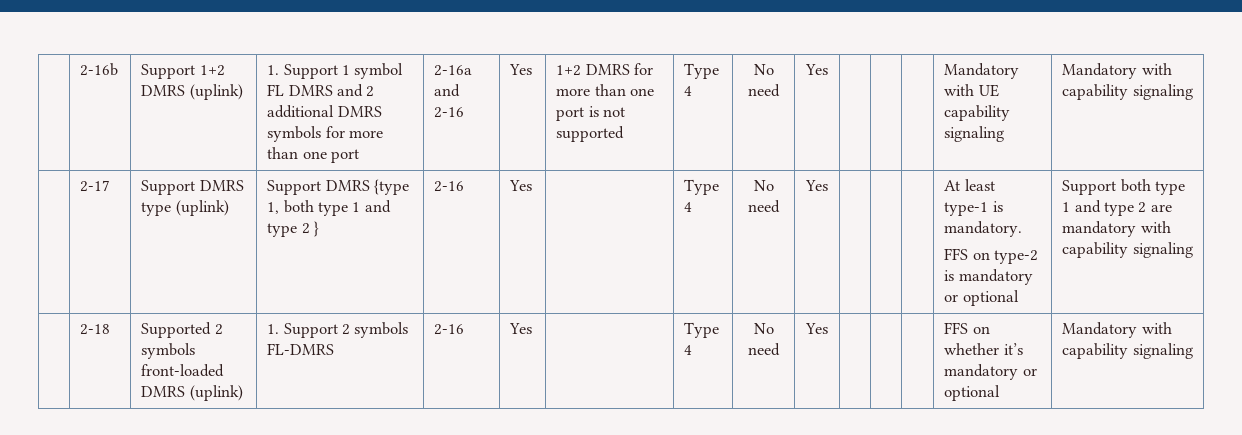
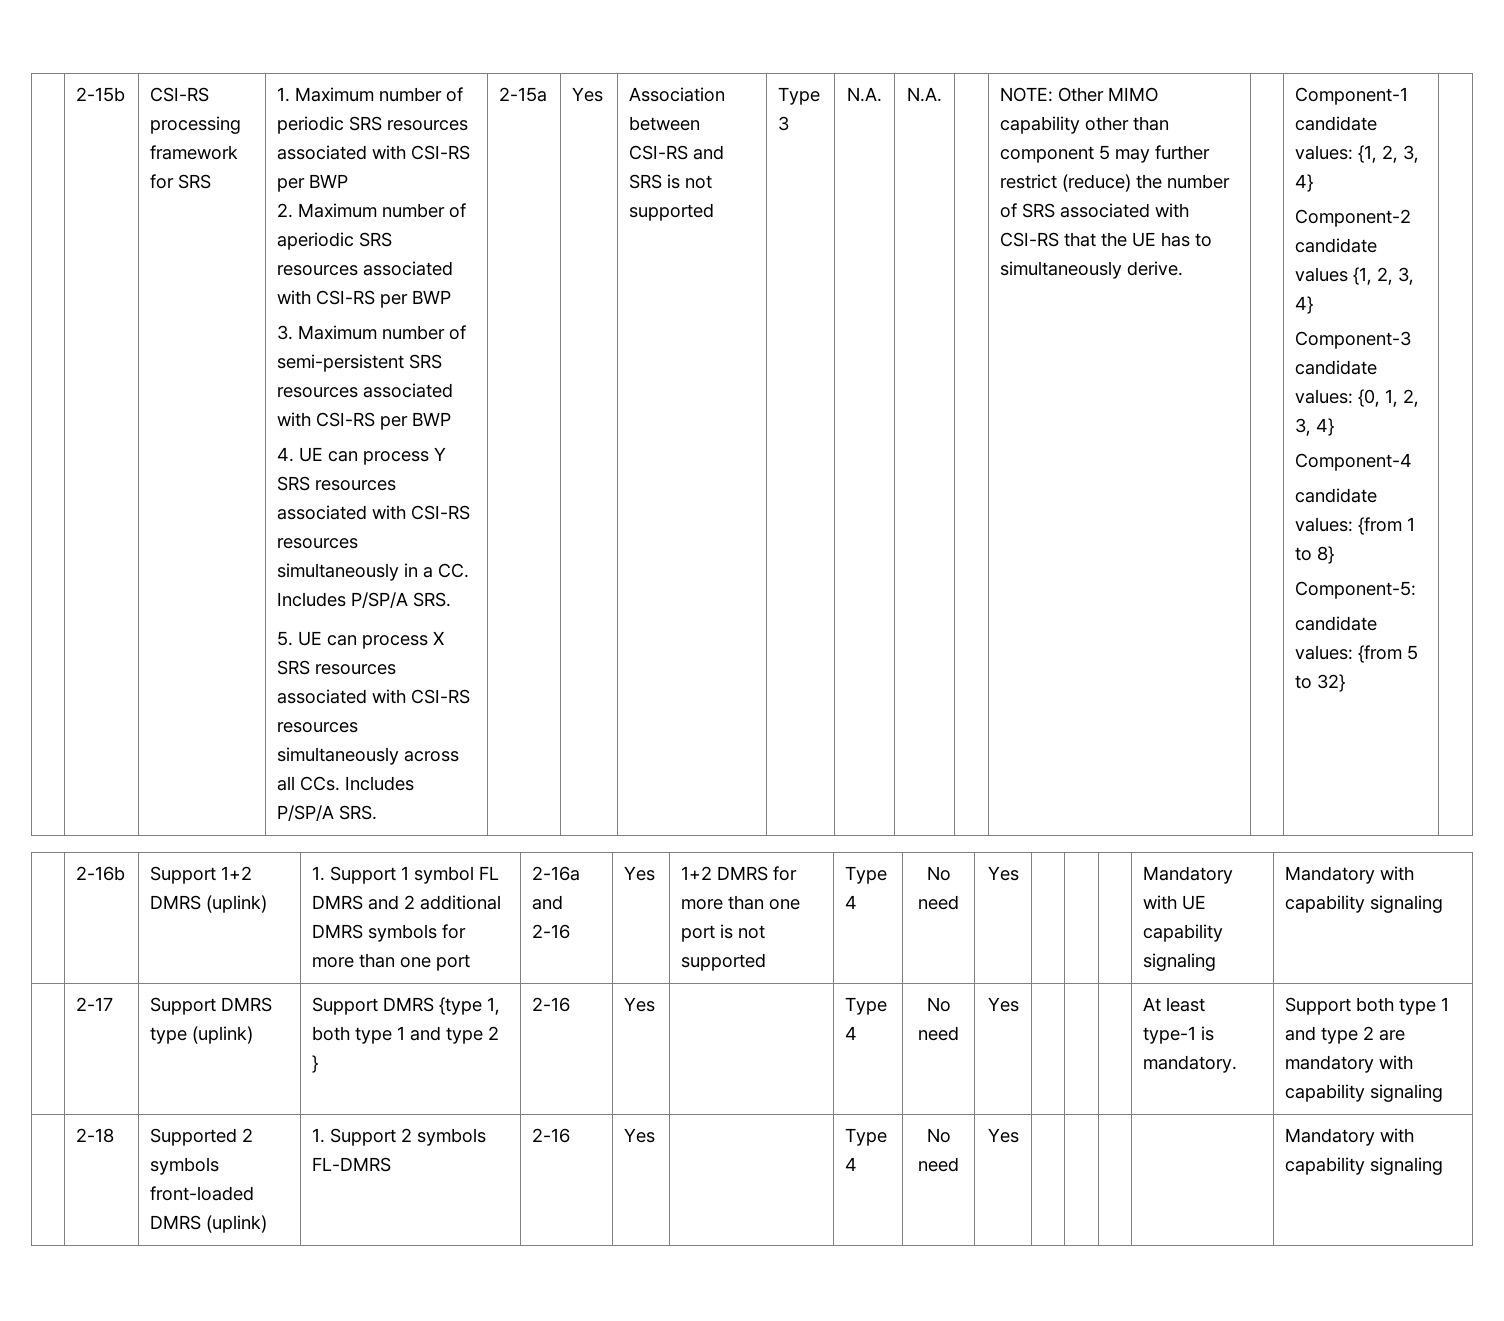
+ 2-15b | CSI-RS processing framework for SRS | 1. Maximum number of periodic SRS resources associated with CSI-RS per BWP
+ 2. Maximum number of aperiodic SRS resources associated with CSI-RS per BWP
+ 3. Maximum number of semi-persistent SRS resources associated with CSI-RS per BWP
+ 4. UE can process Y SRS resources associated with CSI-RS resources simultaneously in a CC. Includes P/SP/A SRS.
+ 5. UE can process X SRS resources associated with CSI-RS resources simultaneously across all CCs. Includes P/SP/A SRS. | 2-15a | Yes | Association between CSI-RS and SRS is not supported | Type 3 | N.A. | N.A. | | NOTE: Other MIMO capability other than component 5 may further restrict (reduce) the number of SRS associated with CSI-RS that the UE has to simultaneously derive. | | Component-1 candidate values: {1, 2, 3, 4}
+ Component-2 candidate values {1, 2, 3, 4}
+ Component-3 candidate values: {0, 1, 2, 3, 4}
+ Component-4
+ candidate values: {from 1 to 8}
+ Component-5:
+ candidate values: {from 5 to 32}
- FFS on type-2 is mandatory or optional
- | 2-18 | Supported 2 symbols front-loaded DMRS (uplink) | 1. Support 2 symbols FL-DMRS | 2-16 | Yes | | Type 4 | No need | Yes | | | | FFS on whether it’s mandatory or optional | Mandatory with capability signaling
+ | 2-18 | Supported 2 symbols front-loaded DMRS (uplink) | 1. Support 2 symbols FL-DMRS | 2-16 | Yes | | Type 4 | No need | Yes | | | | | Mandatory with capability signaling

